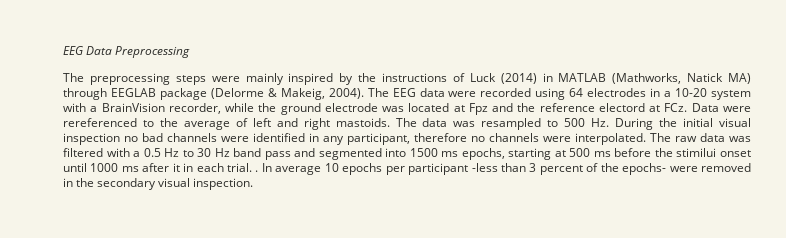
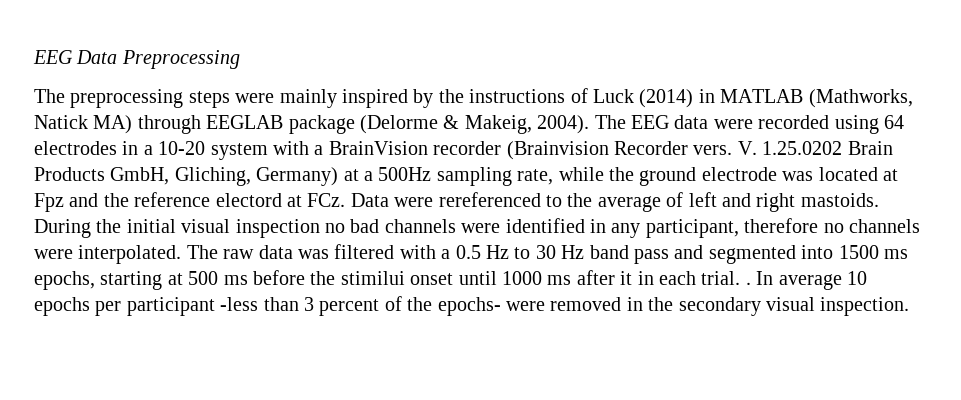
- The EEG data were recorded using 64 electrodes in a 10-20 system with a BrainVision recorder, while the ground electrode was located at Fpz and the reference electord at FCz. Data were rereferenced to the average of left and right mastoids.
+ The EEG data were recorded using 64 electrodes in a 10-20 system with a BrainVision recorder (Brainvision Recorder vers. V. 1.25.0202 Brain Products GmbH, Gliching, Germany) at a 500Hz sampling rate, while the ground electrode was located at Fpz and the reference electord at FCz. Data were rereferenced to the average of left and right mastoids.
- The data was resampled to 500 Hz. During the initial visual inspection no bad channels were identified in any participant, therefore no channels were interpolated.
+ During the initial visual inspection no bad channels were identified in any participant, therefore no channels were interpolated.

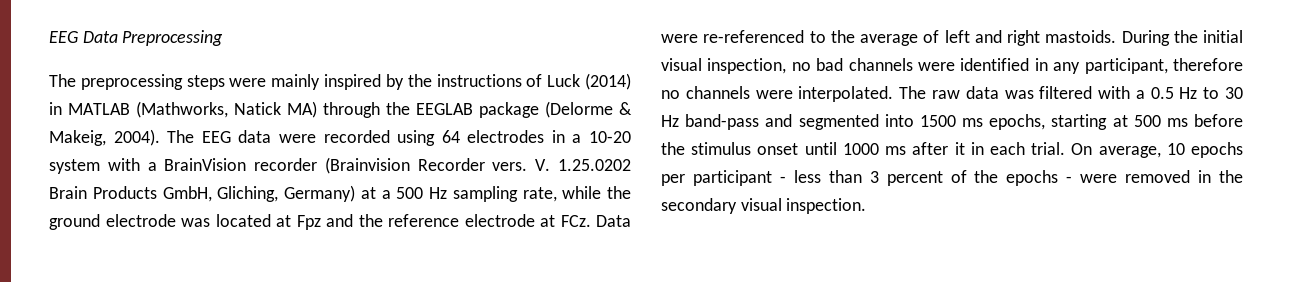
- The preprocessing steps were mainly inspired by the instructions of Luck (2014) in MATLAB (Mathworks, Natick MA) through EEGLAB package (Delorme & Makeig, 2004).
+ The preprocessing steps were mainly inspired by the instructions of Luck (2014) in MATLAB (Mathworks, Natick MA) through the EEGLAB package (Delorme & Makeig, 2004).
- V. 1.25.0202 Brain Products GmbH, Gliching, Germany) at a 500Hz sampling rate, while the ground electrode was located at Fpz and the reference electord at FCz. Data were rereferenced to the average of left and right mastoids.
+ V. 1.25.0202 Brain Products GmbH, Gliching, Germany) at a 500 Hz sampling rate, while the ground electrode was located at Fpz and the reference electrode at FCz. Data were re-referenced to the average of left and right mastoids.
- During the initial visual inspection no bad channels were identified in any participant, therefore no channels were interpolated.
+ During the initial visual inspection, no bad channels were identified in any participant, therefore no channels were interpolated.
- The raw data was filtered with a 0.5 Hz to 30 Hz band pass and segmented into 1500 ms epochs, starting at 500 ms before the stimilui onset until 1000 ms after it in each trial. . In average 10 epochs per participant -less than 3 percent of the epochs- were removed in the secondary visual inspection.
+ The raw data was filtered with a 0.5 Hz to 30 Hz band-pass and segmented into 1500 ms epochs, starting at 500 ms before the stimulus onset until 1000 ms after it in each trial. On average, 10 epochs per participant - less than 3 percent of the epochs - were removed in the secondary visual inspection.

